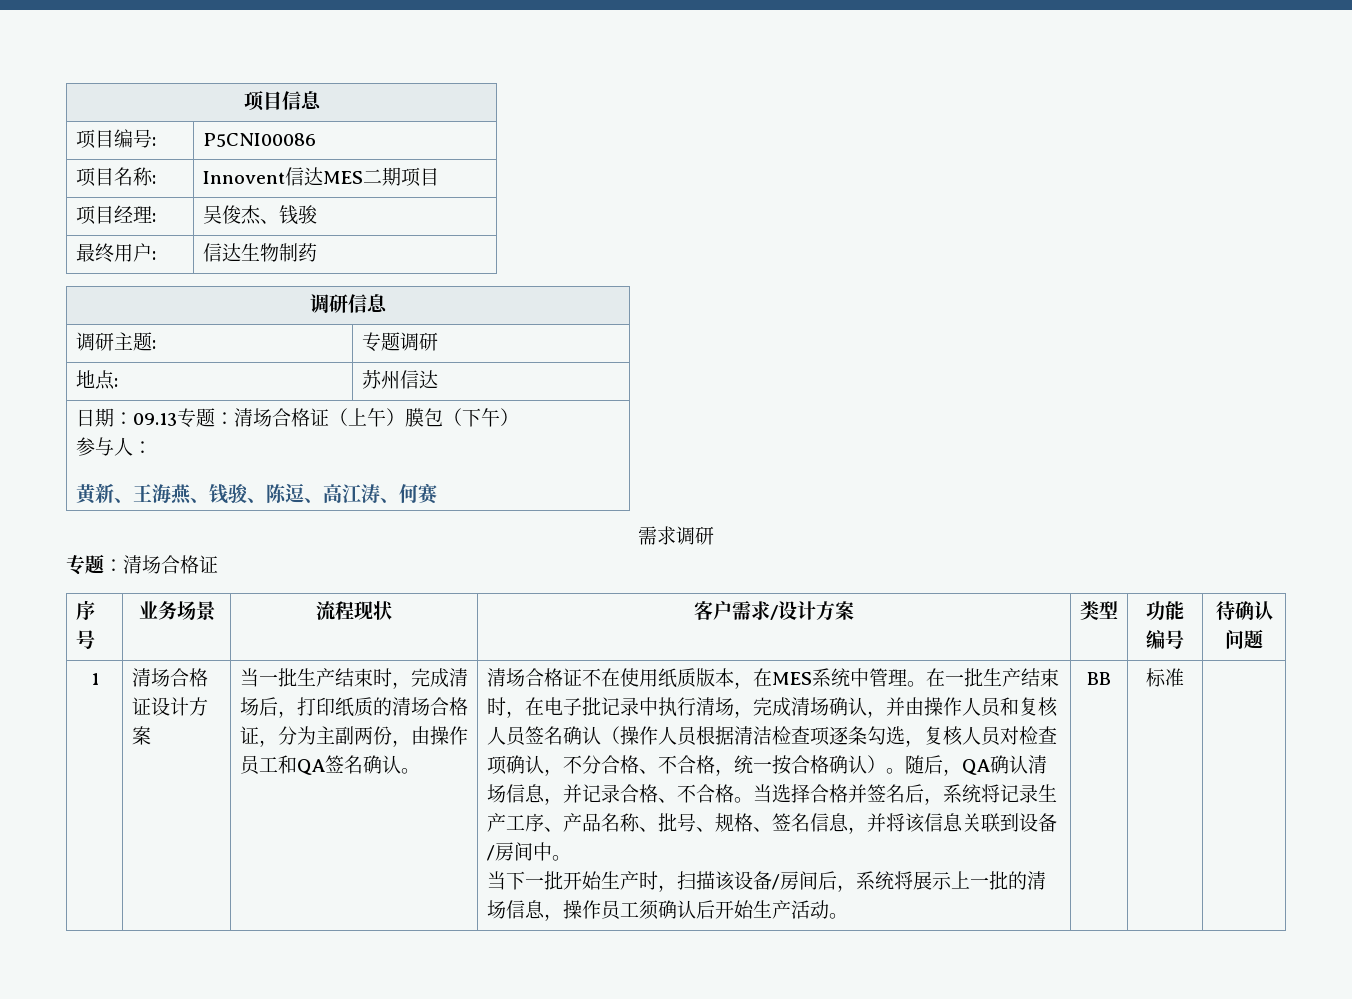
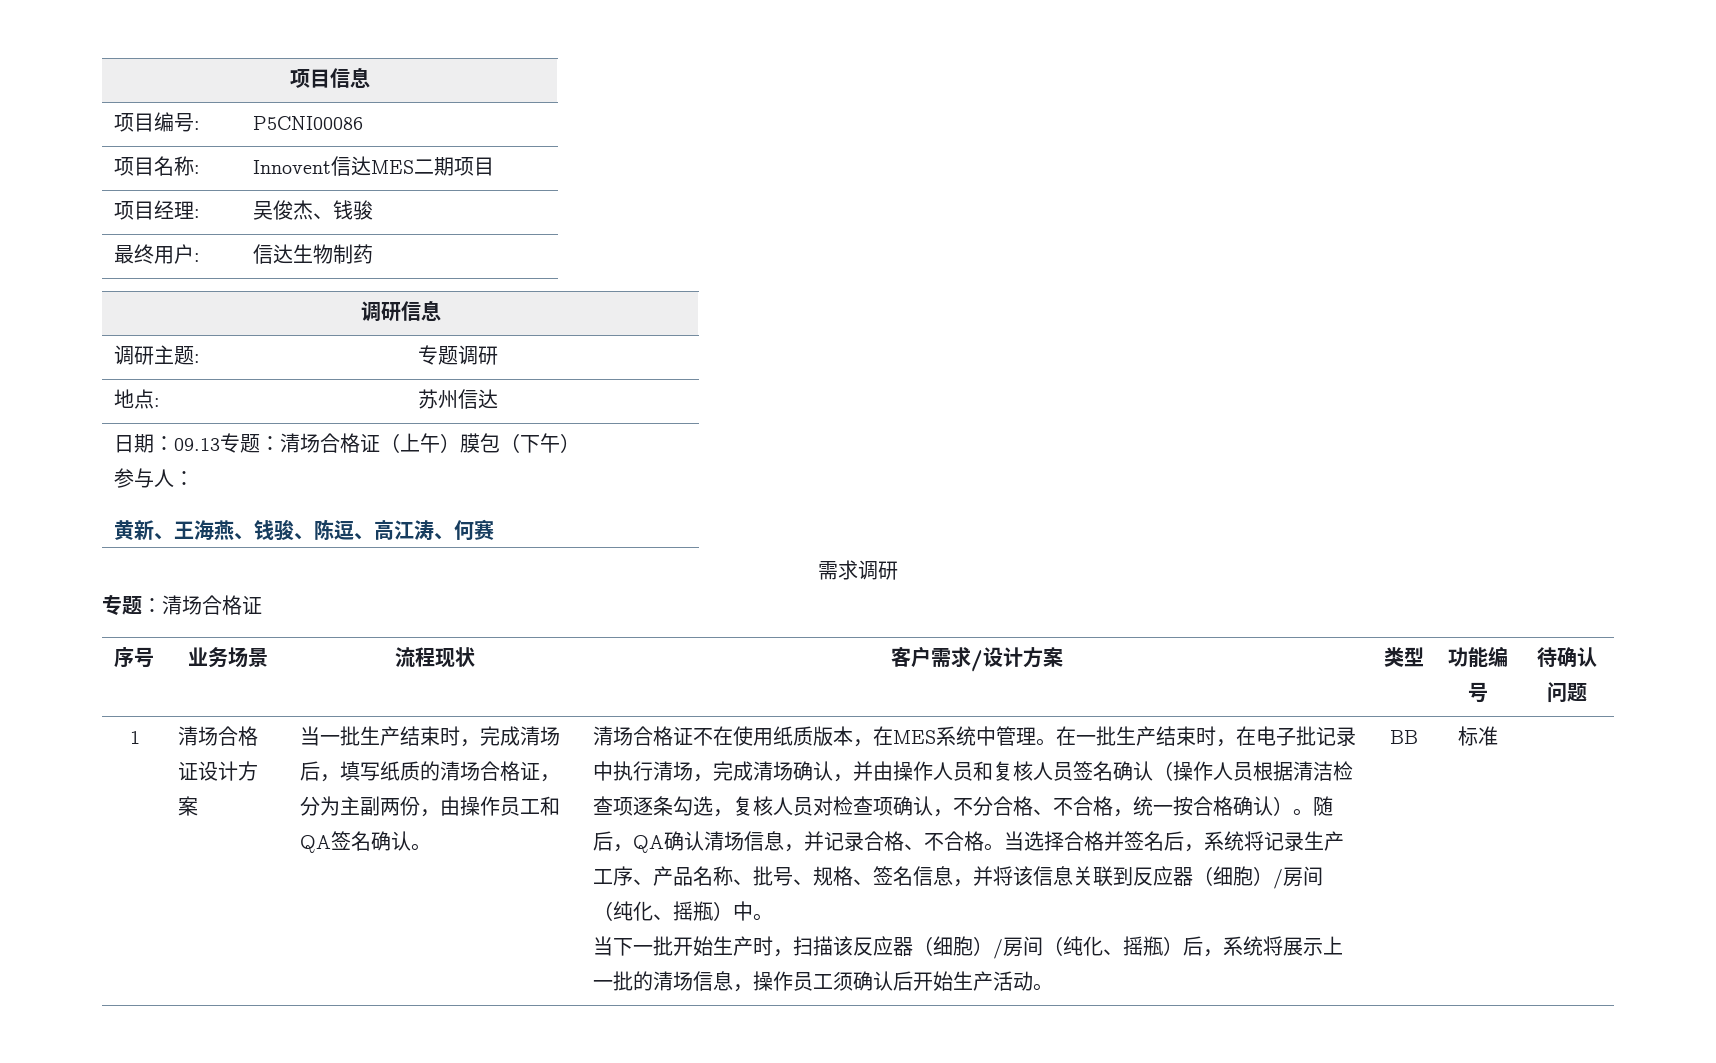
- 当一批生产结束时，完成清场后，打印纸质的清场合格证，分为主副两份，由操作员工和QA签名确认。
+ 当一批生产结束时，完成清场后，填写纸质的清场合格证，分为主副两份，由操作员工和QA签名确认。
- 当选择合格并签名后，系统将记录生产工序、产品名称、批号、规格、签名信息，并将该信息关联到设备/房间中。
+ 当选择合格并签名后，系统将记录生产工序、产品名称、批号、规格、签名信息，并将该信息关联到反应器（细胞）/房间（纯化、摇瓶）中。
- 当下一批开始生产时，扫描该设备/房间后，系统将展示上一批的清场信息，操作员工须确认后开始生产活动。
+ 当下一批开始生产时，扫描该反应器（细胞）/房间（纯化、摇瓶）后，系统将展示上一批的清场信息，操作员工须确认后开始生产活动。

